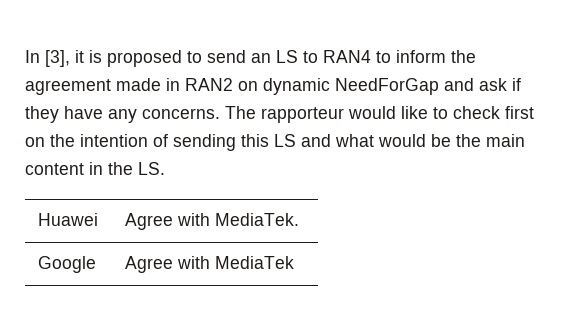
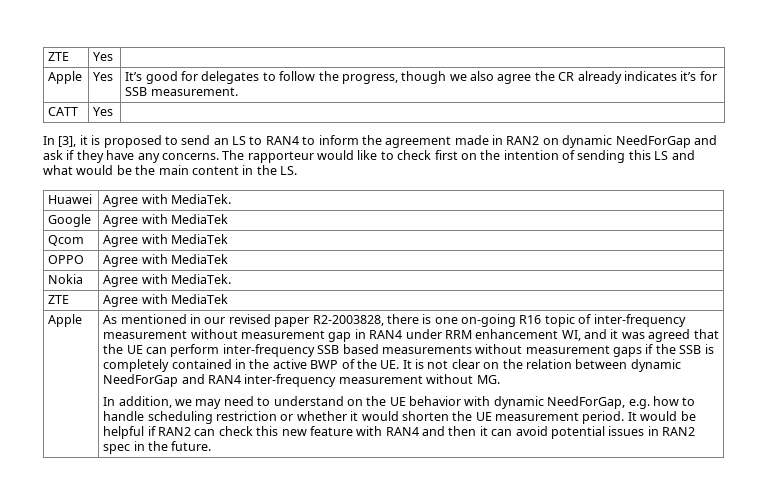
+ ZTE | Yes |
+ Apple | Yes | It’s good for delegates to follow the progress, though we also agree the CR already indicates it’s for SSB measurement.
+ CATT | Yes |
+ Qcom | Agree with MediaTek
+ OPPO | Agree with MediaTek
+ Nokia | Agree with MediaTek.
+ ZTE | Agree with MediaTek
+ Apple | As mentioned in our revised paper R2-2003828, there is one on-going R16 topic of inter-frequency measurement without measurement gap in RAN4 under RRM enhancement WI, and it was agreed that the UE can perform inter-frequency SSB based measurements without measurement gaps if the SSB is completely contained in the active BWP of the UE. It is not clear on the relation between dynamic NeedForGap and RAN4 inter-frequency measurement without MG.
+ In addition, we may need to understand on the UE behavior with dynamic NeedForGap, e.g. how to handle scheduling restriction or whether it would shorten the UE measurement period. It would be helpful if RAN2 can check this new feature with RAN4 and then it can avoid potential issues in RAN2 spec in the future.

